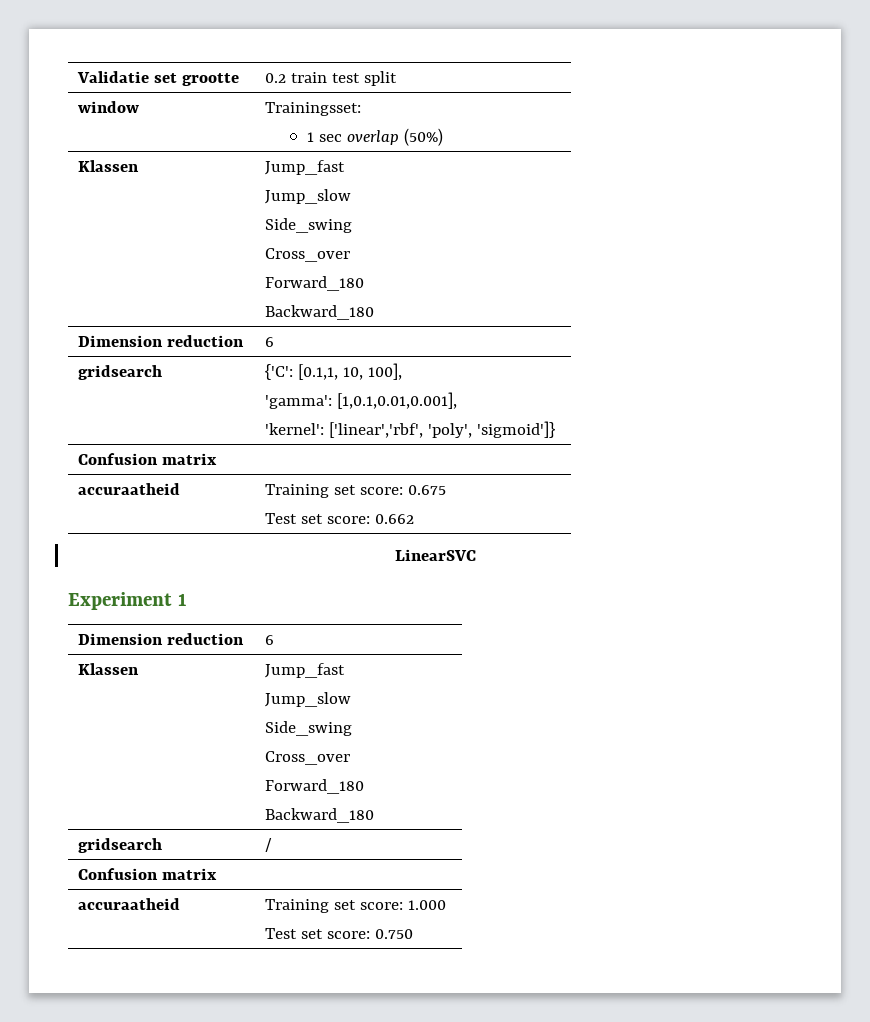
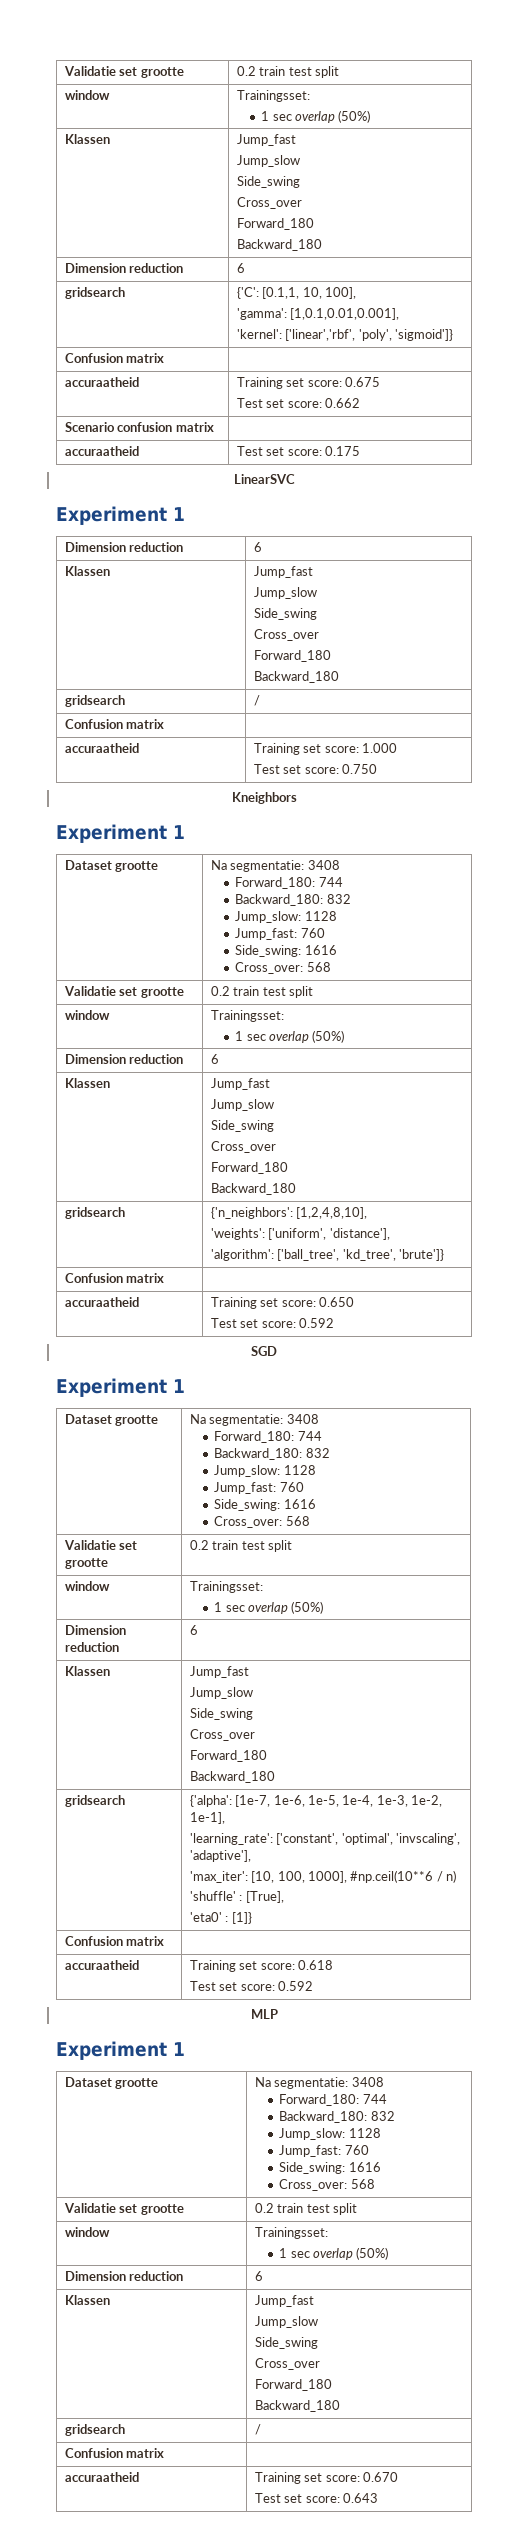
+ Scenario confusion matrix |
+ accuraatheid | Test set score: 0.175
+ Kneighbors
+ Experiment 1
+ Dataset grootte | Na segmentatie: 3408
+ Forward_180: 744
+ Backward_180: 832
+ Jump_slow: 1128
+ Jump_fast: 760
+ Side_swing: 1616
+ Cross_over: 568
+ Validatie set grootte | 0.2 train test split
+ window | Trainingsset:
+ 1 sec overlap (50%)
+ Dimension reduction | 6
+ Klassen | Jump_fast
+ Jump_slow
+ Side_swing
+ Cross_over
+ Forward_180
+ Backward_180
+ gridsearch | {'n_neighbors': [1,2,4,8,10],
+ 'weights': ['uniform', 'distance'],
+ 'algorithm': ['ball_tree', 'kd_tree', 'brute']}
+ Confusion matrix |
+ accuraatheid | Training set score: 0.650
+ Test set score: 0.592
+ SGD
+ Experiment 1
+ Dataset grootte | Na segmentatie: 3408
+ Forward_180: 744
+ Backward_180: 832
+ Jump_slow: 1128
+ Jump_fast: 760
+ Side_swing: 1616
+ Cross_over: 568
+ Validatie set grootte | 0.2 train test split
+ window | Trainingsset:
+ 1 sec overlap (50%)
+ Dimension reduction | 6
+ Klassen | Jump_fast
+ Jump_slow
+ Side_swing
+ Cross_over
+ Forward_180
+ Backward_180
+ gridsearch | {'alpha': [1e-7, 1e-6, 1e-5, 1e-4, 1e-3, 1e-2, 1e-1],
+ 'learning_rate': ['constant', 'optimal', 'invscaling', 'adaptive'],
+ 'max_iter': [10, 100, 1000], #np.ceil(10**6 / n)
+ 'shuffle' : [True],
+ 'eta0' : [1]}
+ Confusion matrix |
+ accuraatheid | Training set score: 0.618
+ Test set score: 0.592
+ MLP
+ Experiment 1
+ Dataset grootte | Na segmentatie: 3408
+ Forward_180: 744
+ Backward_180: 832
+ Jump_slow: 1128
+ Jump_fast: 760
+ Side_swing: 1616
+ Cross_over: 568
+ Validatie set grootte | 0.2 train test split
+ window | Trainingsset:
+ 1 sec overlap (50%)
+ Dimension reduction | 6
+ Klassen | Jump_fast
+ Jump_slow
+ Side_swing
+ Cross_over
+ Forward_180
+ Backward_180
+ gridsearch | /
+ Confusion matrix |
+ accuraatheid | Training set score: 0.670
+ Test set score: 0.643

